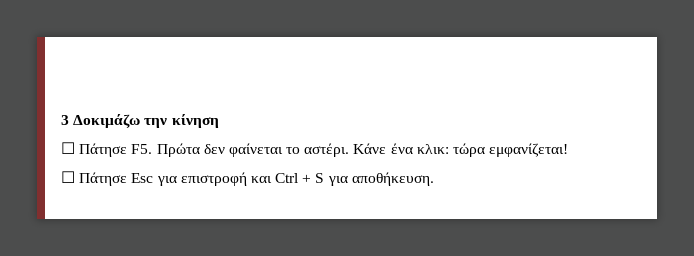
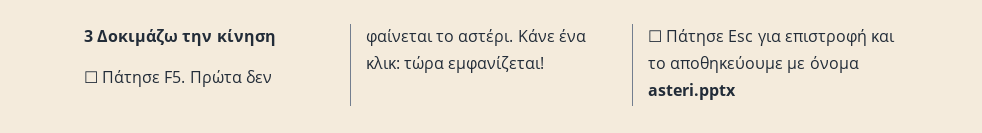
- ☐ Πάτησε Esc για επιστροφή και Ctrl + S για αποθήκευση.
+ ☐ Πάτησε Esc για επιστροφή και το αποθηκεύουμε με όνομα asteri.pptx

